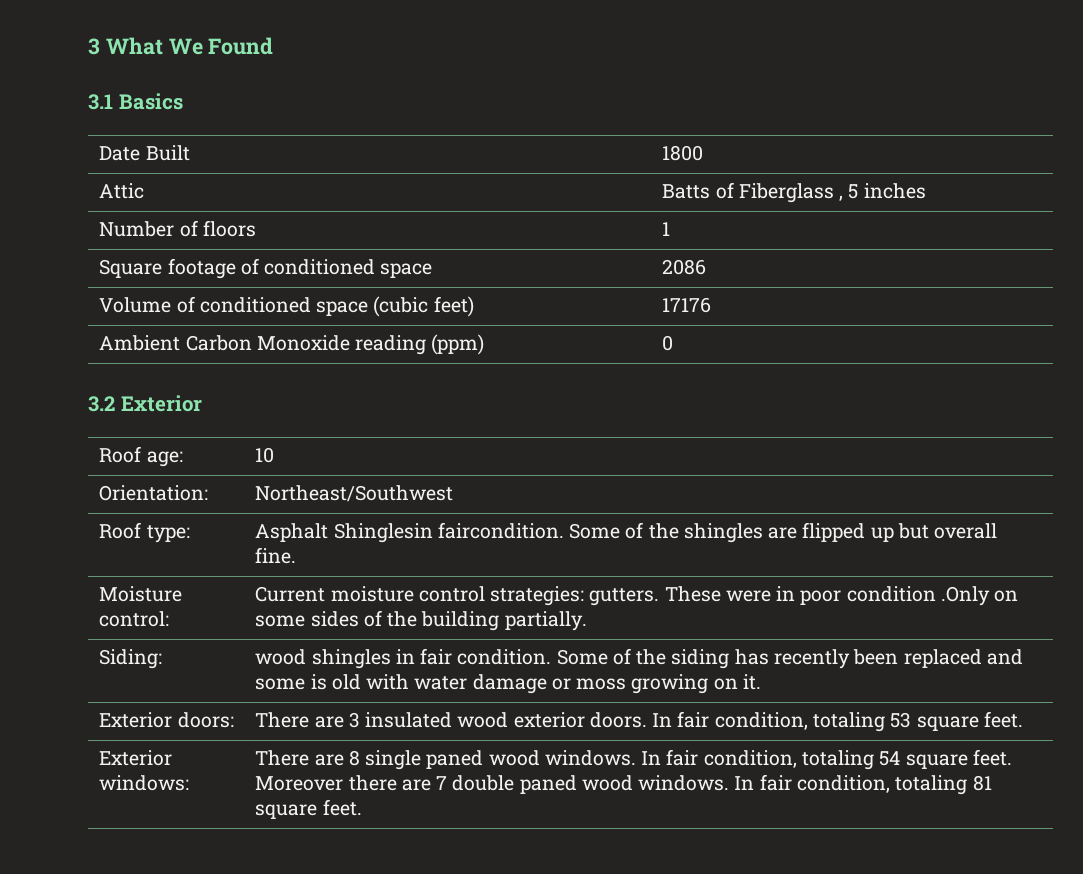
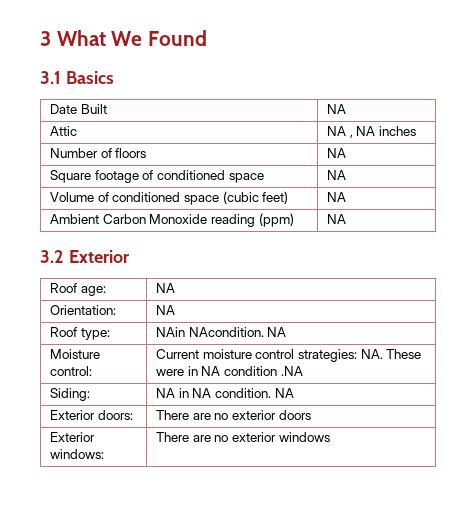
- Date Built | 1800
+ Date Built | NA
- Attic | Batts of Fiberglass , 5 inches
+ Attic | NA , NA inches
- Number of floors | 1
+ Number of floors | NA
- Square footage of conditioned space | 2086
+ Square footage of conditioned space | NA
- Volume of conditioned space (cubic feet) | 17176
+ Volume of conditioned space (cubic feet) | NA
- Ambient Carbon Monoxide reading (ppm) | 0
+ Ambient Carbon Monoxide reading (ppm) | NA
- Roof age: | 10
+ Roof age: | NA
- Orientation: | Northeast/Southwest
+ Orientation: | NA
- Roof type: | Asphalt Shinglesin faircondition. Some of the shingles are flipped up but overall fine.
+ Roof type: | NAin NAcondition. NA
- Moisture control: | Current moisture control strategies: gutters. These were in poor condition .Only on some sides of the building partially.
- Siding: | wood shingles in fair condition. Some of the siding has recently been replaced and some is old with water damage or moss growing on it.
- Exterior doors: | There are 3 insulated wood exterior doors. In fair condition, totaling 53 square feet.
- Exterior windows: | There are 8 single paned wood windows. In fair condition, totaling 54 square feet. Moreover there are 7 double paned wood windows. In fair condition, totaling 81 square feet.
+ Moisture control: | Current moisture control strategies: NA. These were in NA condition .NA
+ Siding: | NA in NA condition. NA
+ Exterior doors: | There are no exterior doors
+ Exterior windows: | There are no exterior windows

